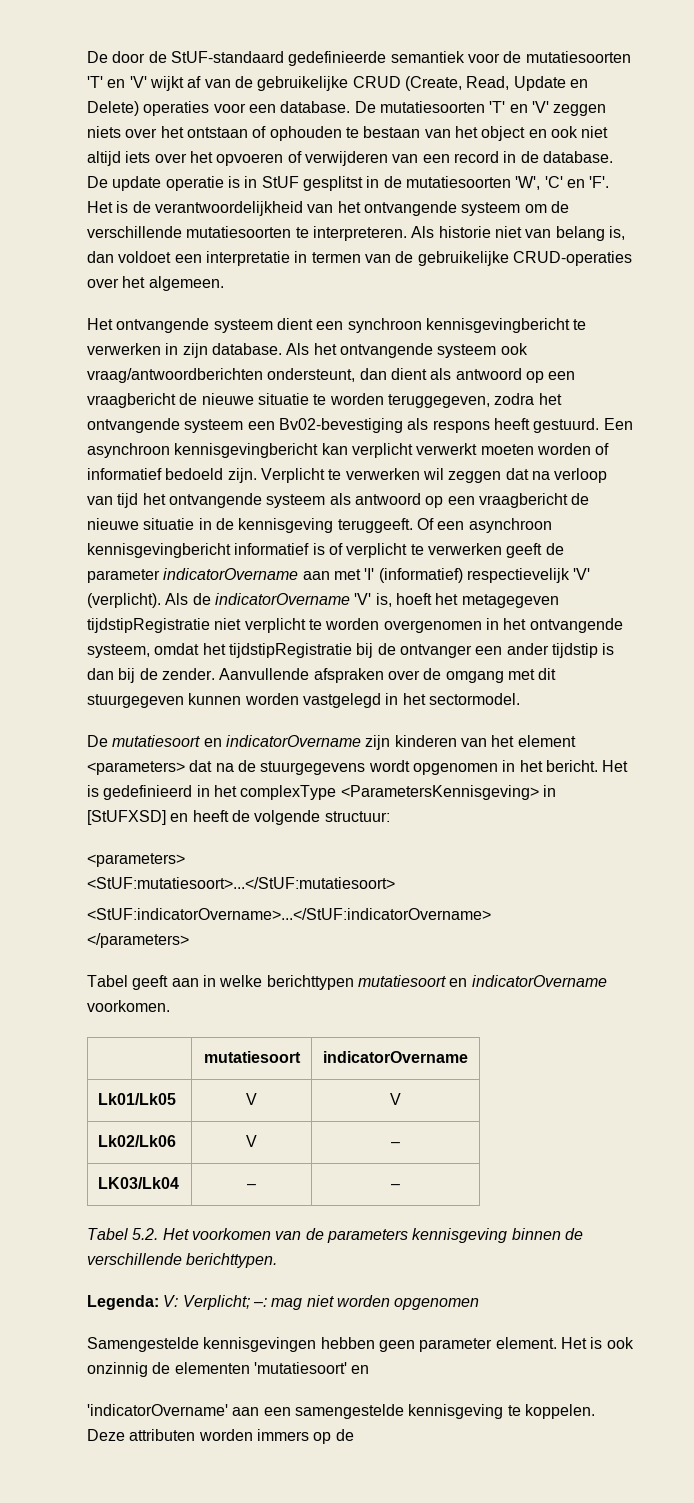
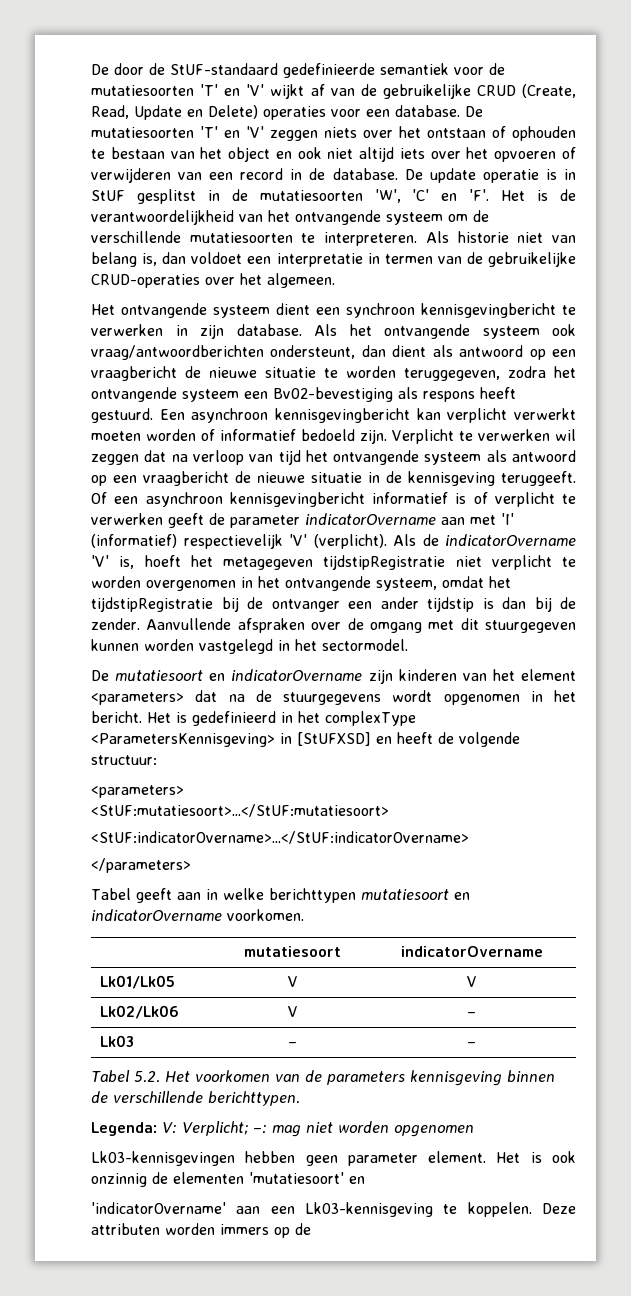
- LK03/Lk04 | – | –
+ Lk03 | – | –
- Samengestelde kennisgevingen hebben geen parameter element.
+ Lk03-kennisgevingen hebben geen parameter element.
- 'indicatorOvername' aan een samengestelde kennisgeving te koppelen.
+ 'indicatorOvername' aan een Lk03-kennisgeving te koppelen.

